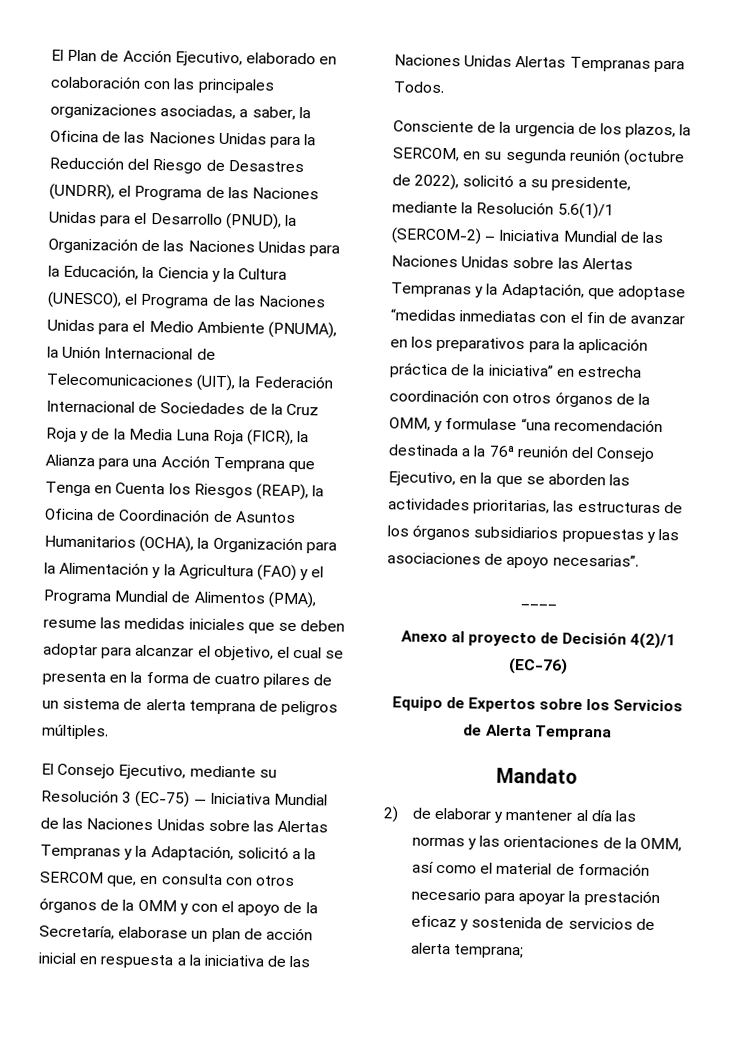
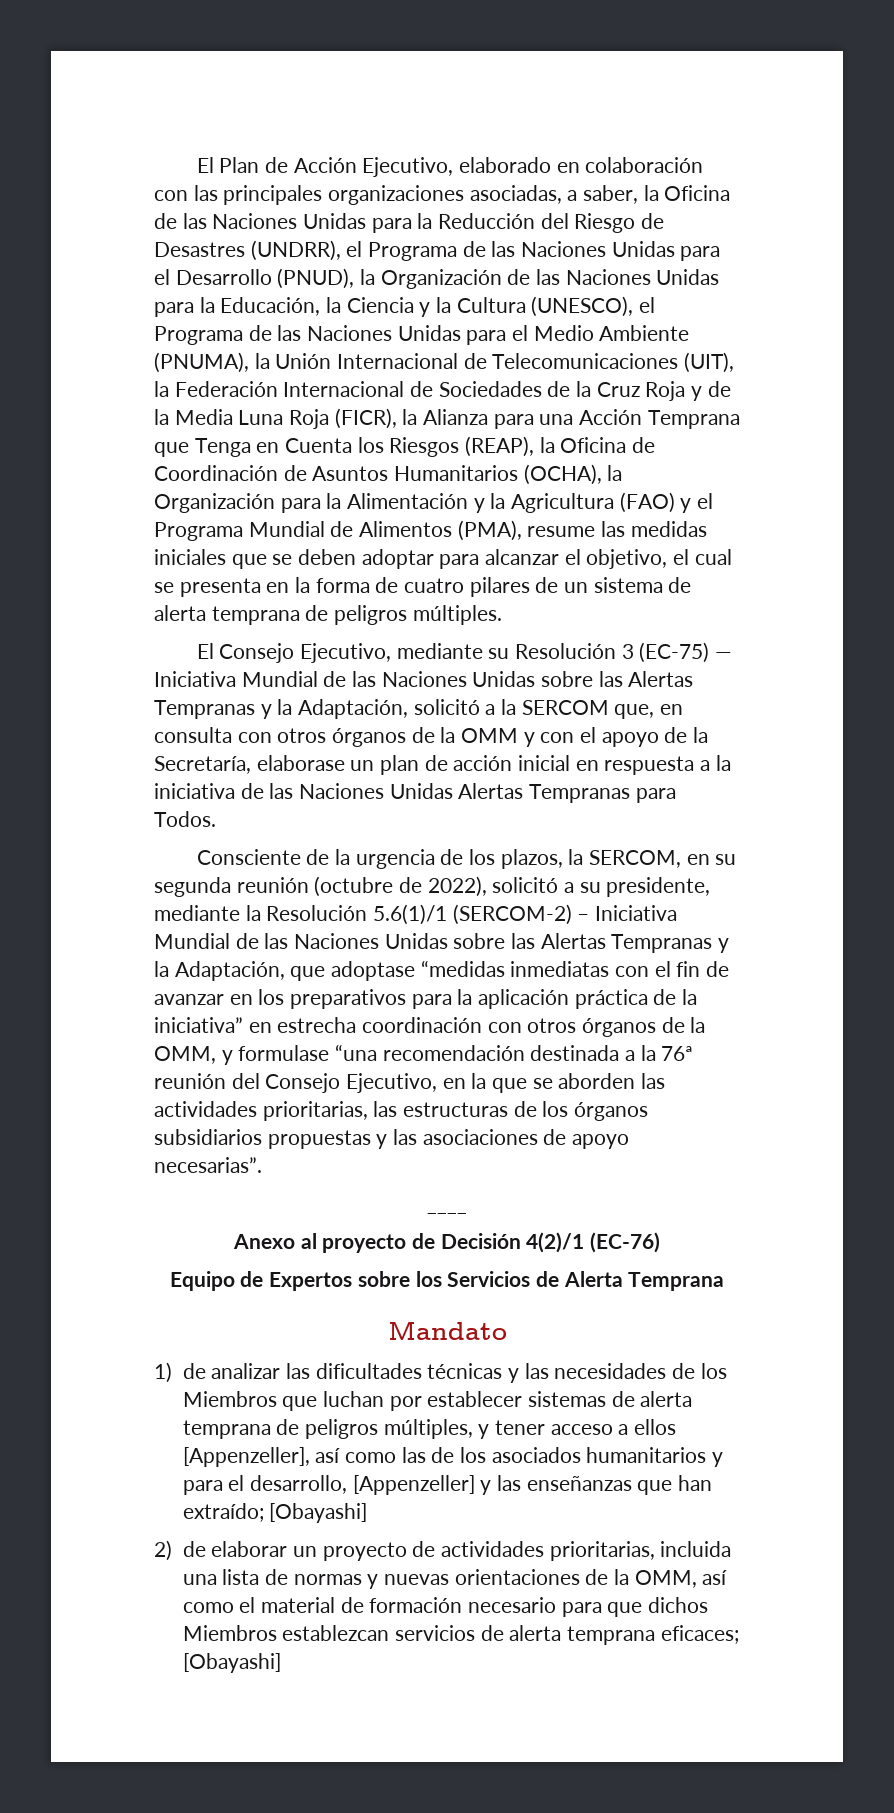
- 2) de elaborar y mantener al día las normas y las orientaciones de la OMM, así como el material de formación necesario para apoyar la prestación eficaz y sostenida de servicios de alerta temprana;
+ 1) de analizar las dificultades técnicas y las necesidades de los Miembros que luchan por establecer sistemas de alerta temprana de peligros múltiples, y tener acceso a ellos [Appenzeller], así como las de los asociados humanitarios y para el desarrollo, [Appenzeller] y las enseñanzas que han extraído; [Obayashi]
+ 2) de elaborar un proyecto de actividades prioritarias, incluida una lista de normas y nuevas orientaciones de la OMM, así como el material de formación necesario para que dichos Miembros establezcan servicios de alerta temprana eficaces; [Obayashi]

